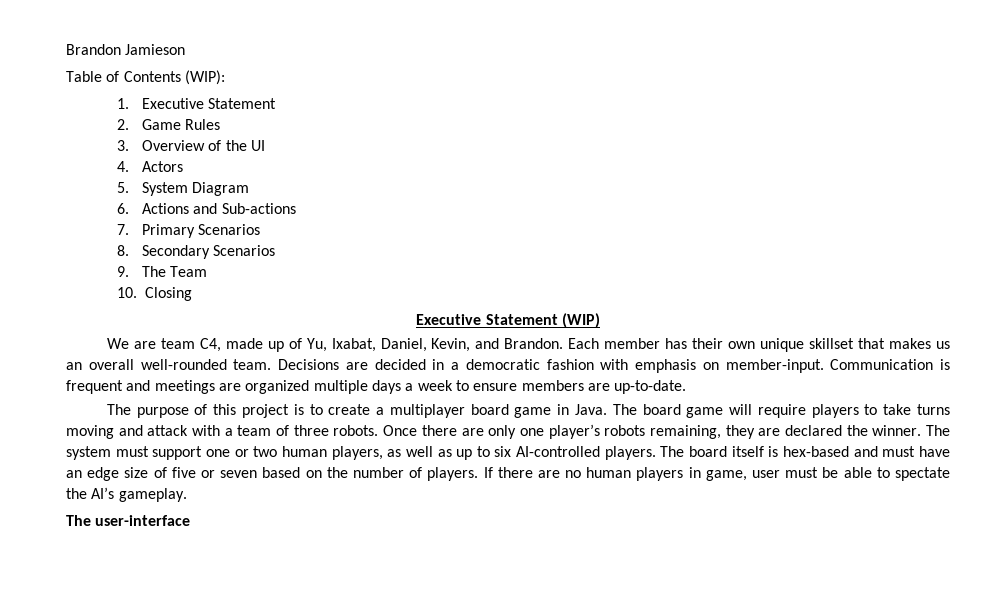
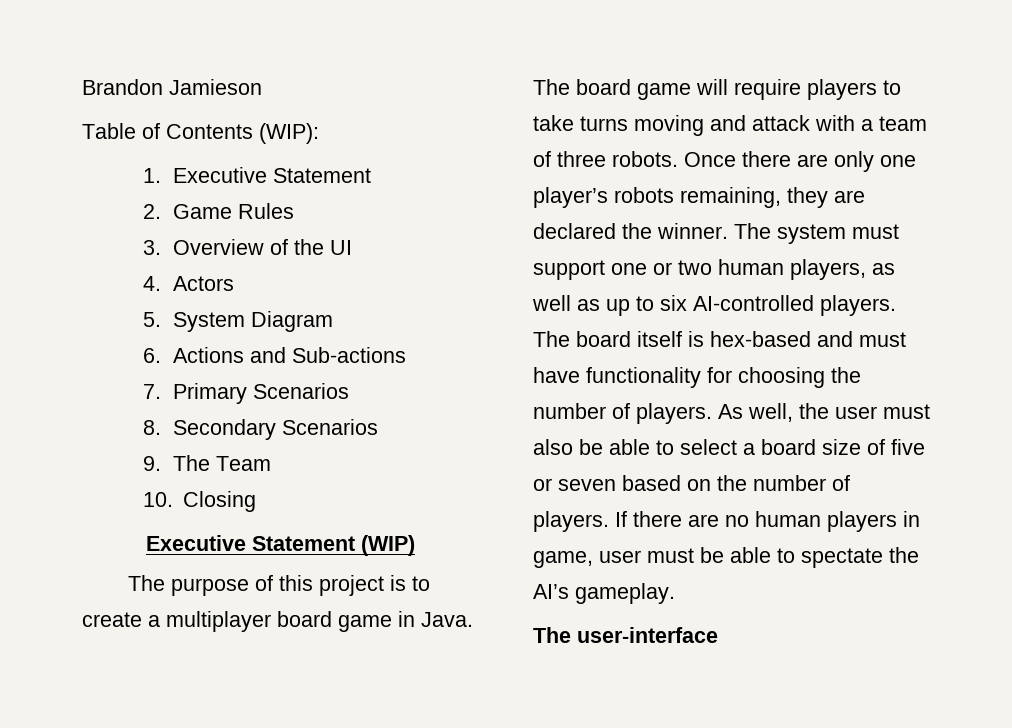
- We are team C4, made up of Yu, Ixabat, Daniel, Kevin, and Brandon. Each member has their own unique skillset that makes us an overall well-rounded team. Decisions are decided in a democratic fashion with emphasis on member-input. Communication is frequent and meetings are organized multiple days a week to ensure members are up-to-date.
- The board itself is hex-based and must have an edge size of five or seven based on the number of players.
+ The board itself is hex-based and must have functionality for choosing the number of players. As well, the user must also be able to select a board size of five or seven based on the number of players.

